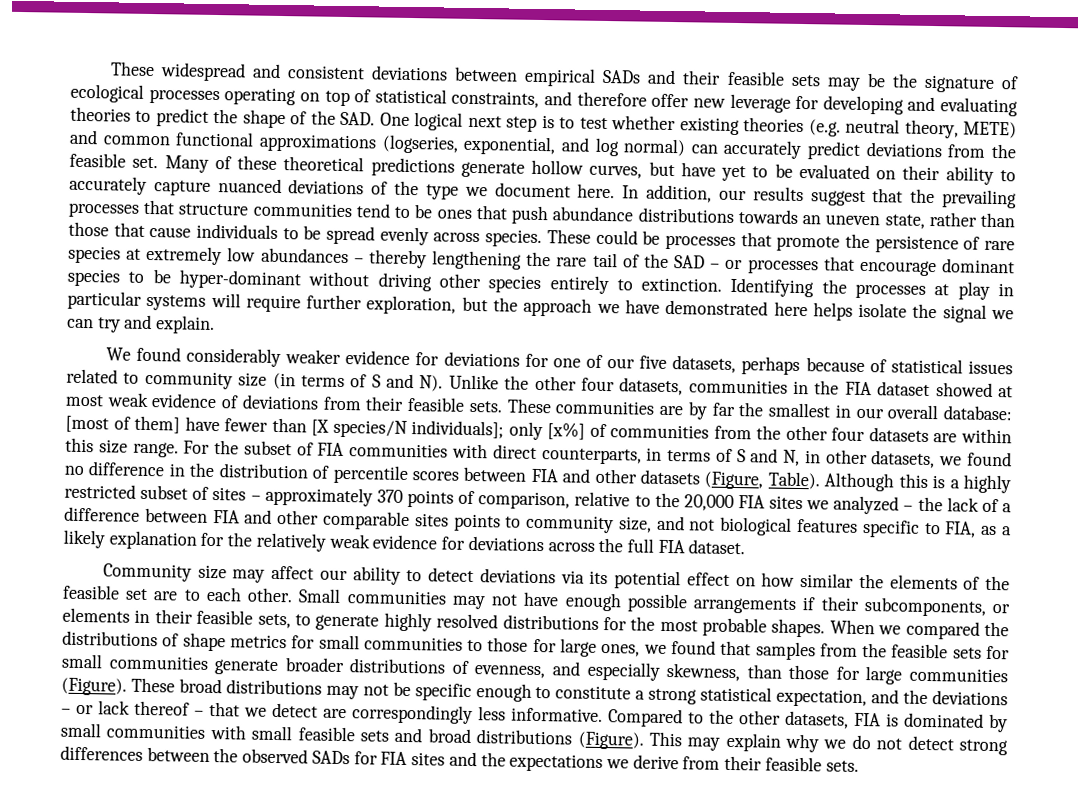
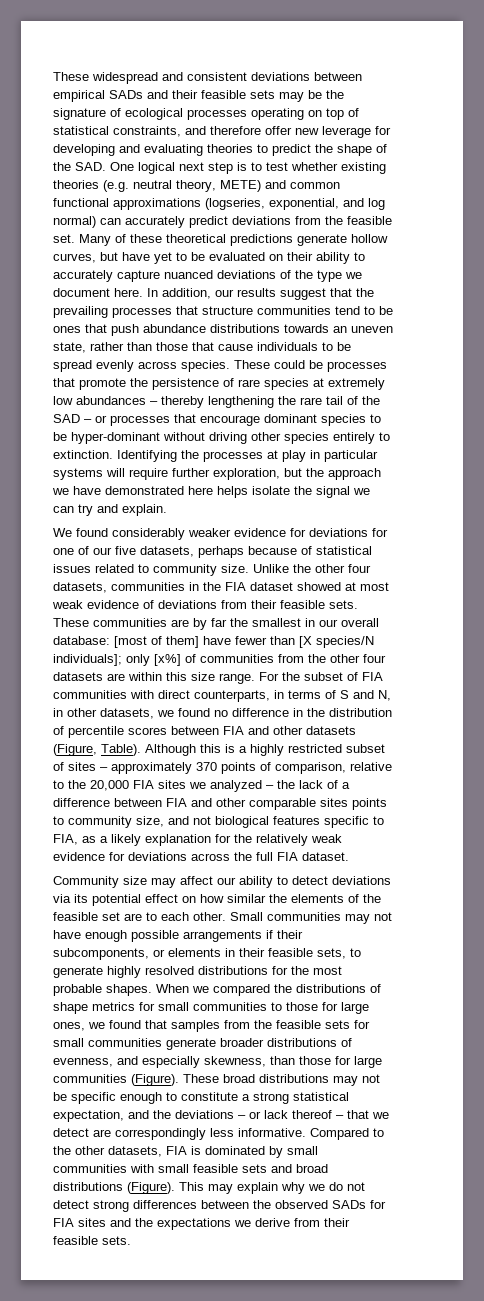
- We found considerably weaker evidence for deviations for one of our five datasets, perhaps because of statistical issues related to community size (in terms of S and N). Unlike the other four datasets, communities in the FIA dataset showed at most weak evidence of deviations from their feasible sets.
+ We found considerably weaker evidence for deviations for one of our five datasets, perhaps because of statistical issues related to community size. Unlike the other four datasets, communities in the FIA dataset showed at most weak evidence of deviations from their feasible sets.

